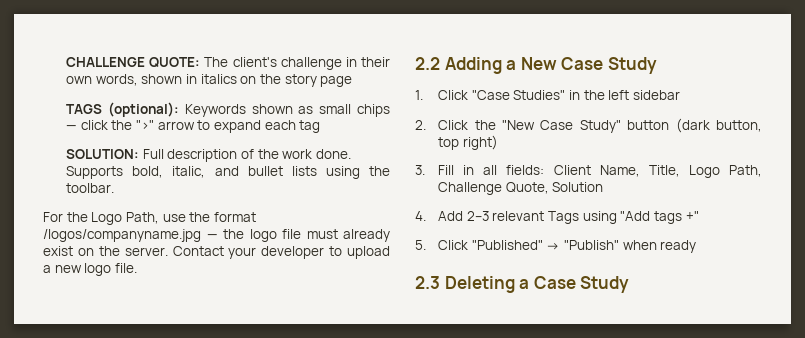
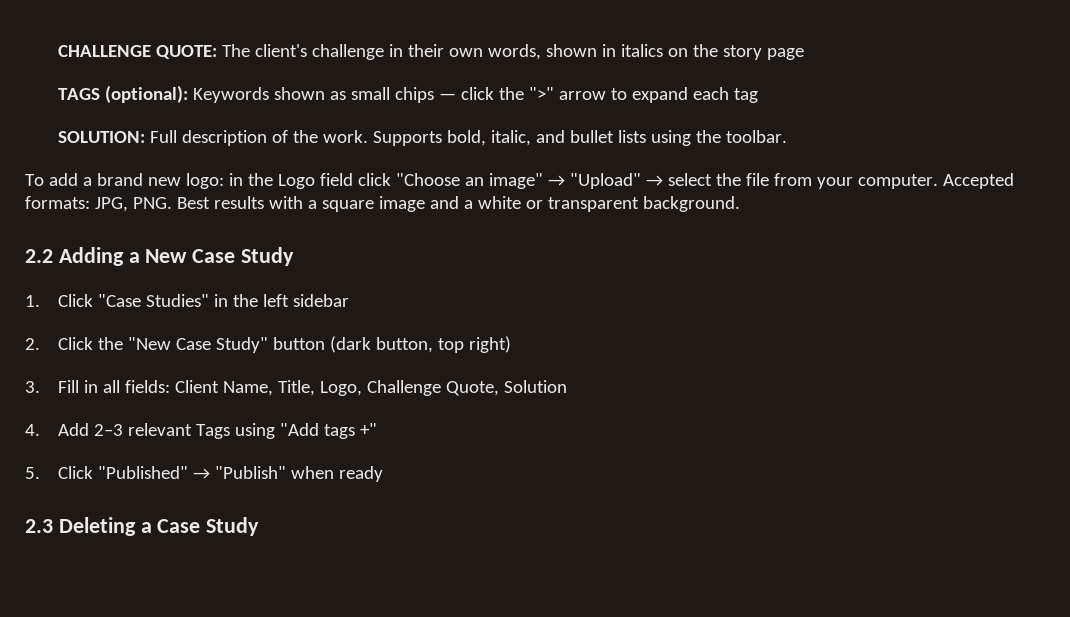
- SOLUTION: Full description of the work done.
+ SOLUTION: Full description of the work.
- For the Logo Path, use the format /logos/companyname.jpg — the logo file must already exist on the server. Contact your developer to upload a new logo file.
+ To add a brand new logo: in the Logo field click "Choose an image" → "Upload" → select the file from your computer. Accepted formats: JPG, PNG. Best results with a square image and a white or transparent background.
- 3. Fill in all fields: Client Name, Title, Logo Path, Challenge Quote, Solution
+ 3. Fill in all fields: Client Name, Title, Logo, Challenge Quote, Solution

